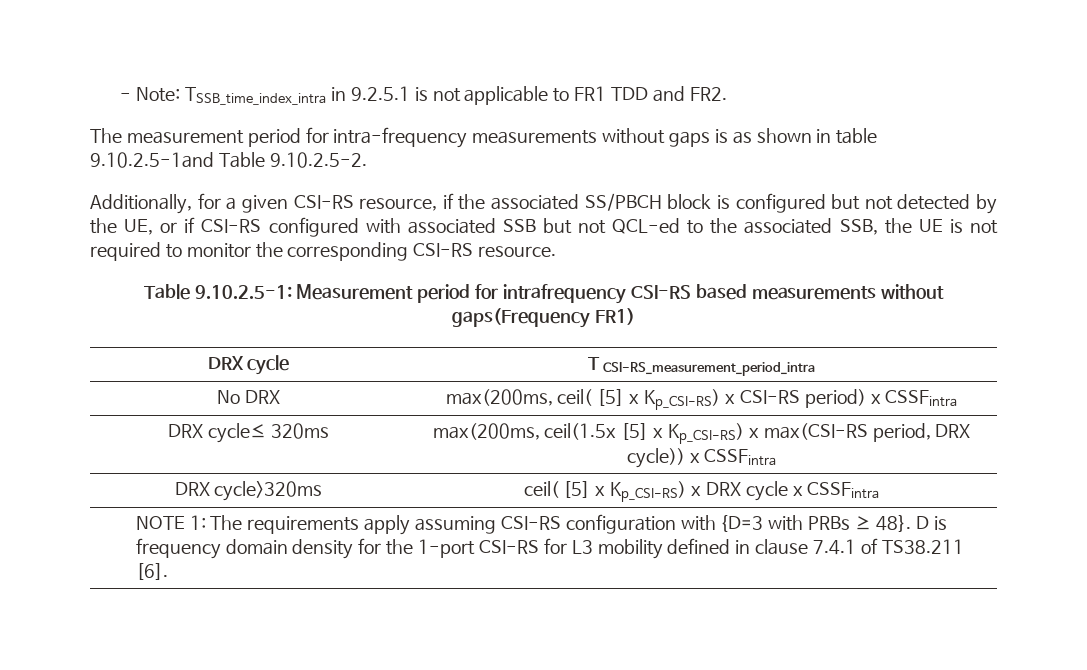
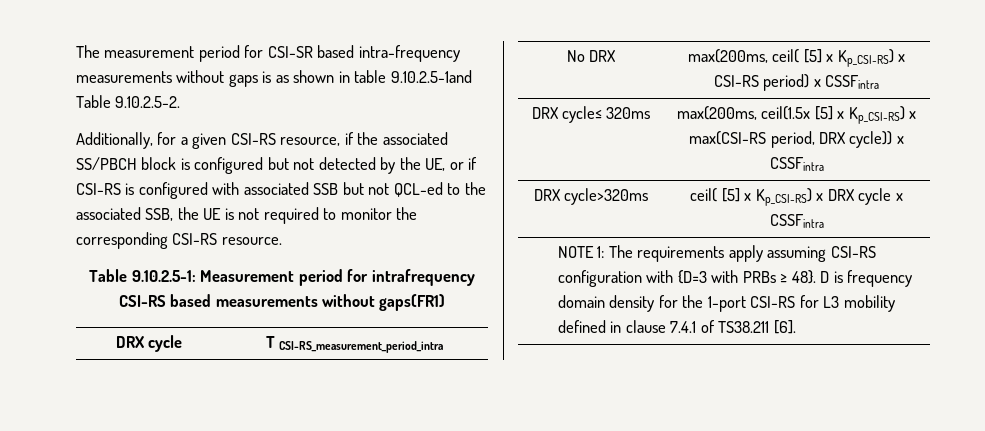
- - Note: TSSB_time_index_intra in 9.2.5.1 is not applicable to FR1 TDD and FR2.
- The measurement period for intra-frequency measurements without gaps is as shown in table 9.10.2.5-1and Table 9.10.2.5-2.
+ The measurement period for CSI-SR based intra-frequency measurements without gaps is as shown in table 9.10.2.5-1and Table 9.10.2.5-2.
- Additionally, for a given CSI-RS resource, if the associated SS/PBCH block is configured but not detected by the UE, or if CSI-RS configured with associated SSB but not QCL-ed to the associated SSB, the UE is not required to monitor the corresponding CSI-RS resource.
+ Additionally, for a given CSI-RS resource, if the associated SS/PBCH block is configured but not detected by the UE, or if CSI-RS is configured with associated SSB but not QCL-ed to the associated SSB, the UE is not required to monitor the corresponding CSI-RS resource.
- Table 9.10.2.5-1: Measurement period for intrafrequency CSI-RS based measurements without gaps(Frequency FR1)
+ Table 9.10.2.5-1: Measurement period for intrafrequency CSI-RS based measurements without gaps(FR1)

